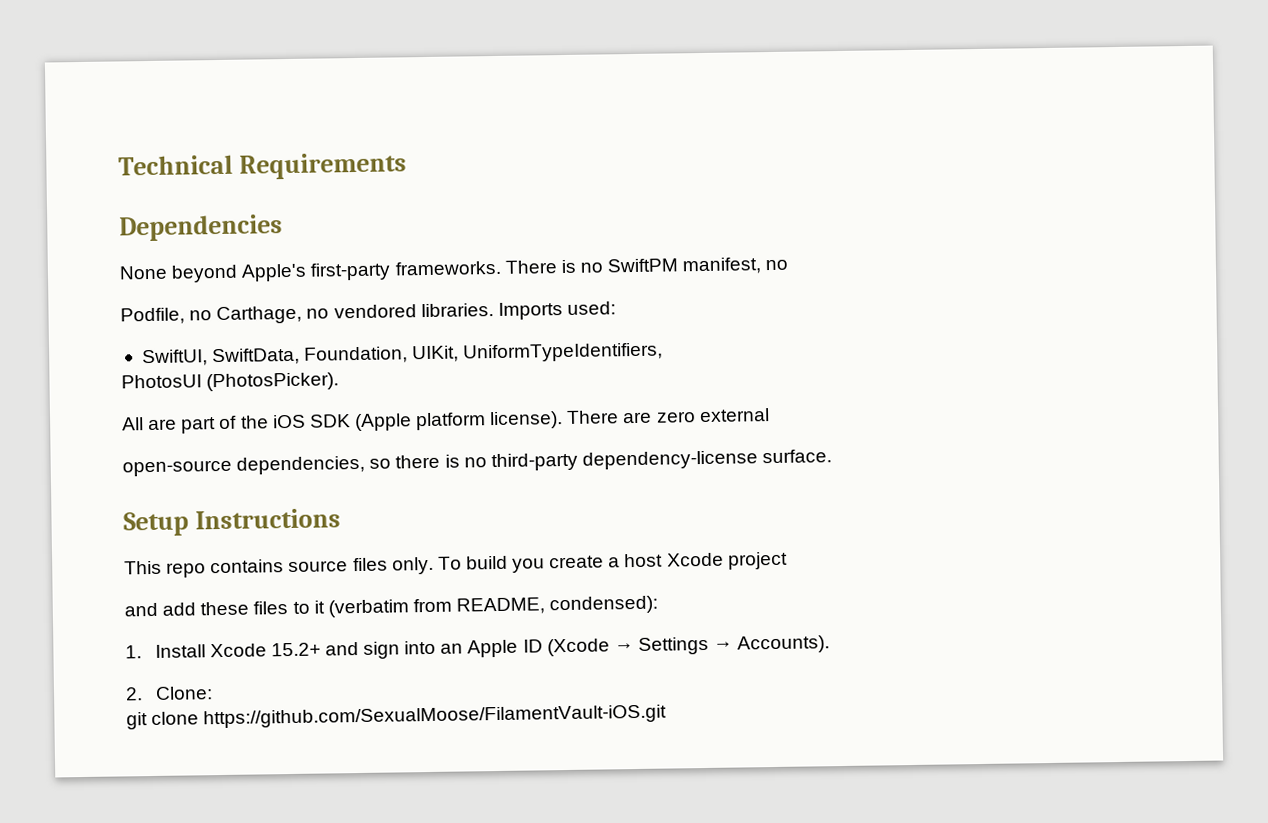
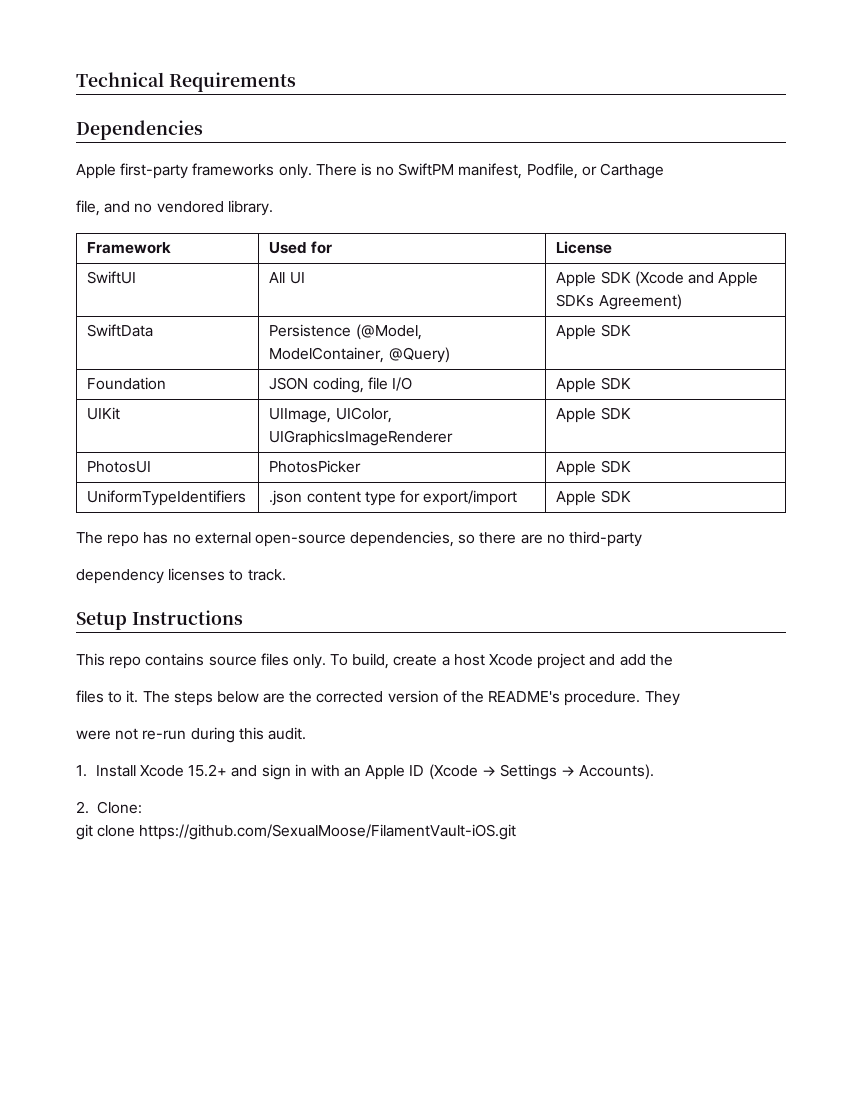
- None beyond Apple's first-party frameworks.
+ Apple first-party frameworks only.
- There is no SwiftPM manifest, no
- Podfile, no Carthage, no vendored libraries. Imports used:
- SwiftUI, SwiftData, Foundation, UIKit, UniformTypeIdentifiers,
- PhotosUI (PhotosPicker).
- All are part of the iOS SDK (Apple platform license). There are zero external
- open-source dependencies, so there is no third-party dependency-license surface.
+ There is no SwiftPM manifest, Podfile, or Carthage
+ file, and no vendored library.
+ Framework | Used for | License
+ SwiftUI | All UI | Apple SDK (Xcode and Apple SDKs Agreement)
+ SwiftData | Persistence (@Model, ModelContainer, @Query) | Apple SDK
+ Foundation | JSON coding, file I/O | Apple SDK
+ UIKit | UIImage, UIColor, UIGraphicsImageRenderer | Apple SDK
+ PhotosUI | PhotosPicker | Apple SDK
+ UniformTypeIdentifiers | .json content type for export/import | Apple SDK
+ The repo has no external open-source dependencies, so there are no third-party
+ dependency licenses to track.
- To build you create a host Xcode project
- and add these files to it (verbatim from README, condensed):
+ To build, create a host Xcode project and add the
+ files to it. The steps below are the corrected version of the README's procedure. They
+ were not re-run during this audit.
- 1. Install Xcode 15.2+ and sign into an Apple ID (Xcode → Settings → Accounts).
+ 1. Install Xcode 15.2+ and sign in with an Apple ID (Xcode → Settings → Accounts).

